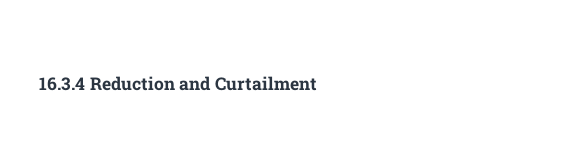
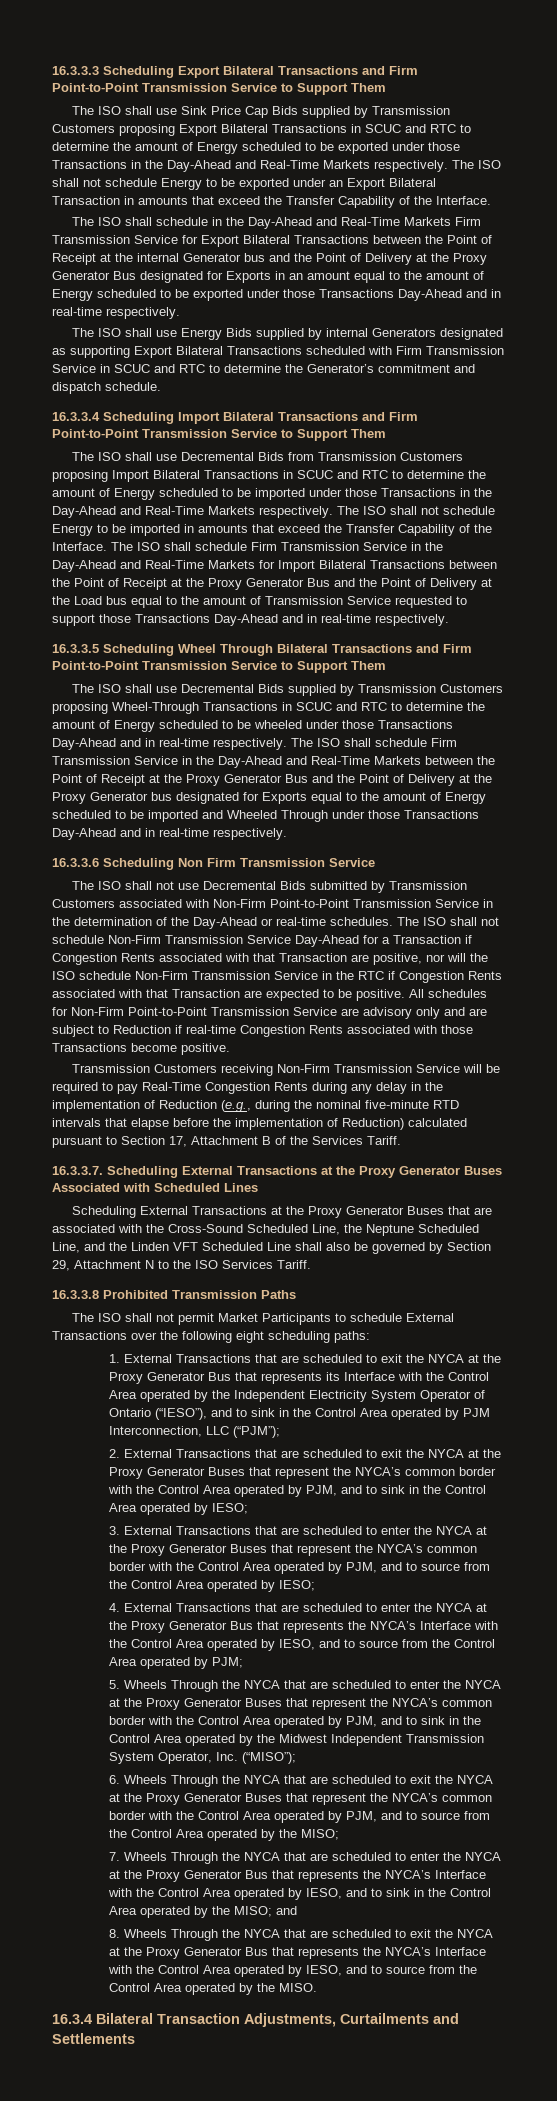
- 16.3.4 Reduction and Curtailment
+ 16.3.3.3 Scheduling Export Bilateral Transactions and Firm Point-to-Point Transmission Service to Support Them
+ The ISO shall use Sink Price Cap Bids supplied by Transmission Customers proposing Export Bilateral Transactions in SCUC and RTC to determine the amount of Energy scheduled to be exported under those Transactions in the Day-Ahead and Real-Time Markets respectively. The ISO shall not schedule Energy to be exported under an Export Bilateral Transaction in amounts that exceed the Transfer Capability of the Interface.
+ The ISO shall schedule in the Day-Ahead and Real-Time Markets Firm Transmission Service for Export Bilateral Transactions between the Point of Receipt at the internal Generator bus and the Point of Delivery at the Proxy Generator Bus designated for Exports in an amount equal to the amount of Energy scheduled to be exported under those Transactions Day-Ahead and in real-time respectively.
+ The ISO shall use Energy Bids supplied by internal Generators designated as supporting Export Bilateral Transactions scheduled with Firm Transmission Service in SCUC and RTC to determine the Generator’s commitment and dispatch schedule.
+ 16.3.3.4 Scheduling Import Bilateral Transactions and Firm Point-to-Point Transmission Service to Support Them
+ The ISO shall use Decremental Bids from Transmission Customers proposing Import Bilateral Transactions in SCUC and RTC to determine the amount of Energy scheduled to be imported under those Transactions in the Day-Ahead and Real-Time Markets respectively. The ISO shall not schedule Energy to be imported in amounts that exceed the Transfer Capability of the Interface. The ISO shall schedule Firm Transmission Service in the Day-Ahead and Real-Time Markets for Import Bilateral Transactions between the Point of Receipt at the Proxy Generator Bus and the Point of Delivery at the Load bus equal to the amount of Transmission Service requested to support those Transactions Day-Ahead and in real-time respectively.
+ 16.3.3.5 Scheduling Wheel Through Bilateral Transactions and Firm Point-to-Point Transmission Service to Support Them
+ The ISO shall use Decremental Bids supplied by Transmission Customers proposing Wheel-Through Transactions in SCUC and RTC to determine the amount of Energy scheduled to be wheeled under those Transactions Day-Ahead and in real-time respectively. The ISO shall schedule Firm Transmission Service in the Day-Ahead and Real-Time Markets between the Point of Receipt at the Proxy Generator Bus and the Point of Delivery at the Proxy Generator bus designated for Exports equal to the amount of Energy scheduled to be imported and Wheeled Through under those Transactions Day-Ahead and in real-time respectively.
+ 16.3.3.6 Scheduling Non Firm Transmission Service
+ The ISO shall not use Decremental Bids submitted by Transmission Customers associated with Non-Firm Point-to-Point Transmission Service in the determination of the Day-Ahead or real-time schedules. The ISO shall not schedule Non-Firm Transmission Service Day-Ahead for a Transaction if Congestion Rents associated with that Transaction are positive, nor will the ISO schedule Non-Firm Transmission Service in the RTC if Congestion Rents associated with that Transaction are expected to be positive. All schedules for Non-Firm Point-to-Point Transmission Service are advisory only and are subject to Reduction if real-time Congestion Rents associated with those Transactions become positive.
+ Transmission Customers receiving Non-Firm Transmission Service will be required to pay Real-Time Congestion Rents during any delay in the implementation of Reduction (e.g., during the nominal five-minute RTD intervals that elapse before the implementation of Reduction) calculated pursuant to Section 17, Attachment B of the Services Tariff.
+ 16.3.3.7. Scheduling External Transactions at the Proxy Generator Buses Associated with Scheduled Lines
+ Scheduling External Transactions at the Proxy Generator Buses that are associated with the Cross-Sound Scheduled Line, the Neptune Scheduled Line, and the Linden VFT Scheduled Line shall also be governed by Section 29, Attachment N to the ISO Services Tariff.
+ 16.3.3.8 Prohibited Transmission Paths
+ The ISO shall not permit Market Participants to schedule External Transactions over the following eight scheduling paths:
+ 1. External Transactions that are scheduled to exit the NYCA at the Proxy Generator Bus that represents its Interface with the Control Area operated by the Independent Electricity System Operator of Ontario (“IESO”), and to sink in the Control Area operated by PJM Interconnection, LLC (“PJM”);
+ 2. External Transactions that are scheduled to exit the NYCA at the Proxy Generator Buses that represent the NYCA’s common border with the Control Area operated by PJM, and to sink in the Control Area operated by IESO;
+ 3. External Transactions that are scheduled to enter the NYCA at the Proxy Generator Buses that represent the NYCA’s common border with the Control Area operated by PJM, and to source from the Control Area operated by IESO;
+ 4. External Transactions that are scheduled to enter the NYCA at the Proxy Generator Bus that represents the NYCA’s Interface with the Control Area operated by IESO, and to source from the Control Area operated by PJM;
+ 5. Wheels Through the NYCA that are scheduled to enter the NYCA at the Proxy Generator Buses that represent the NYCA’s common border with the Control Area operated by PJM, and to sink in the Control Area operated by the Midwest Independent Transmission System Operator, Inc. (“MISO”);
+ 6. Wheels Through the NYCA that are scheduled to exit the NYCA at the Proxy Generator Buses that represent the NYCA’s common border with the Control Area operated by PJM, and to source from the Control Area operated by the MISO;
+ 7. Wheels Through the NYCA that are scheduled to enter the NYCA at the Proxy Generator Bus that represents the NYCA’s Interface with the Control Area operated by IESO, and to sink in the Control Area operated by the MISO; and
+ 8. Wheels Through the NYCA that are scheduled to exit the NYCA at the Proxy Generator Bus that represents the NYCA’s Interface with the Control Area operated by IESO, and to source from the Control Area operated by the MISO.
+ 16.3.4 Bilateral Transaction Adjustments, Curtailments and Settlements

